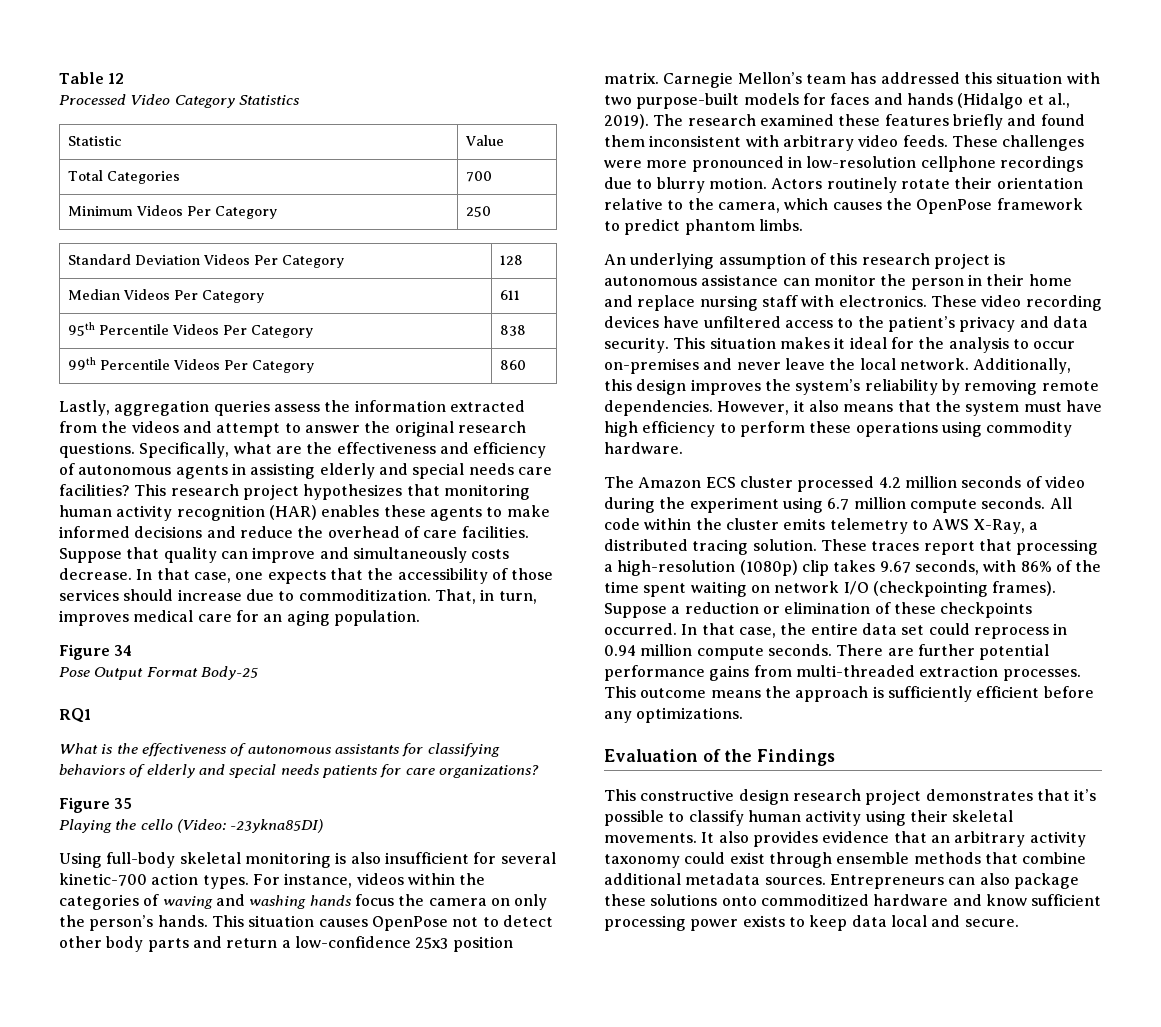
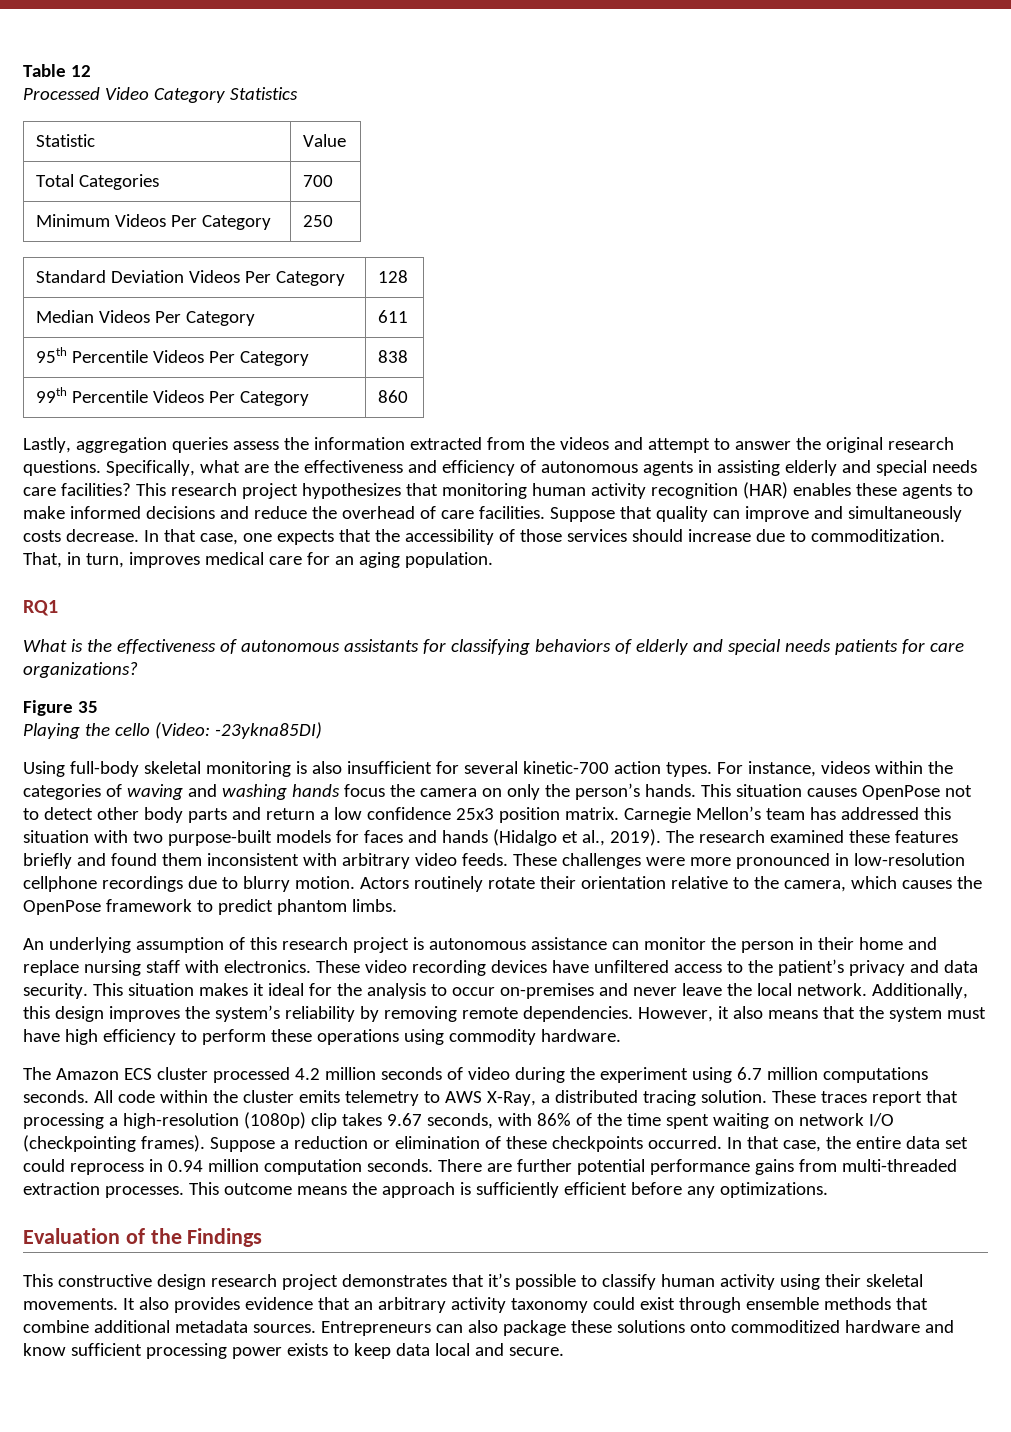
- Figure 34
- Pose Output Format Body-25
- This situation causes OpenPose not to detect other body parts and return a low-confidence 25x3 position matrix.
+ This situation causes OpenPose not to detect other body parts and return a low confidence 25x3 position matrix.
- The Amazon ECS cluster processed 4.2 million seconds of video during the experiment using 6.7 million compute seconds.
+ The Amazon ECS cluster processed 4.2 million seconds of video during the experiment using 6.7 million computations seconds.
- In that case, the entire data set could reprocess in 0.94 million compute seconds.
+ In that case, the entire data set could reprocess in 0.94 million computation seconds.

